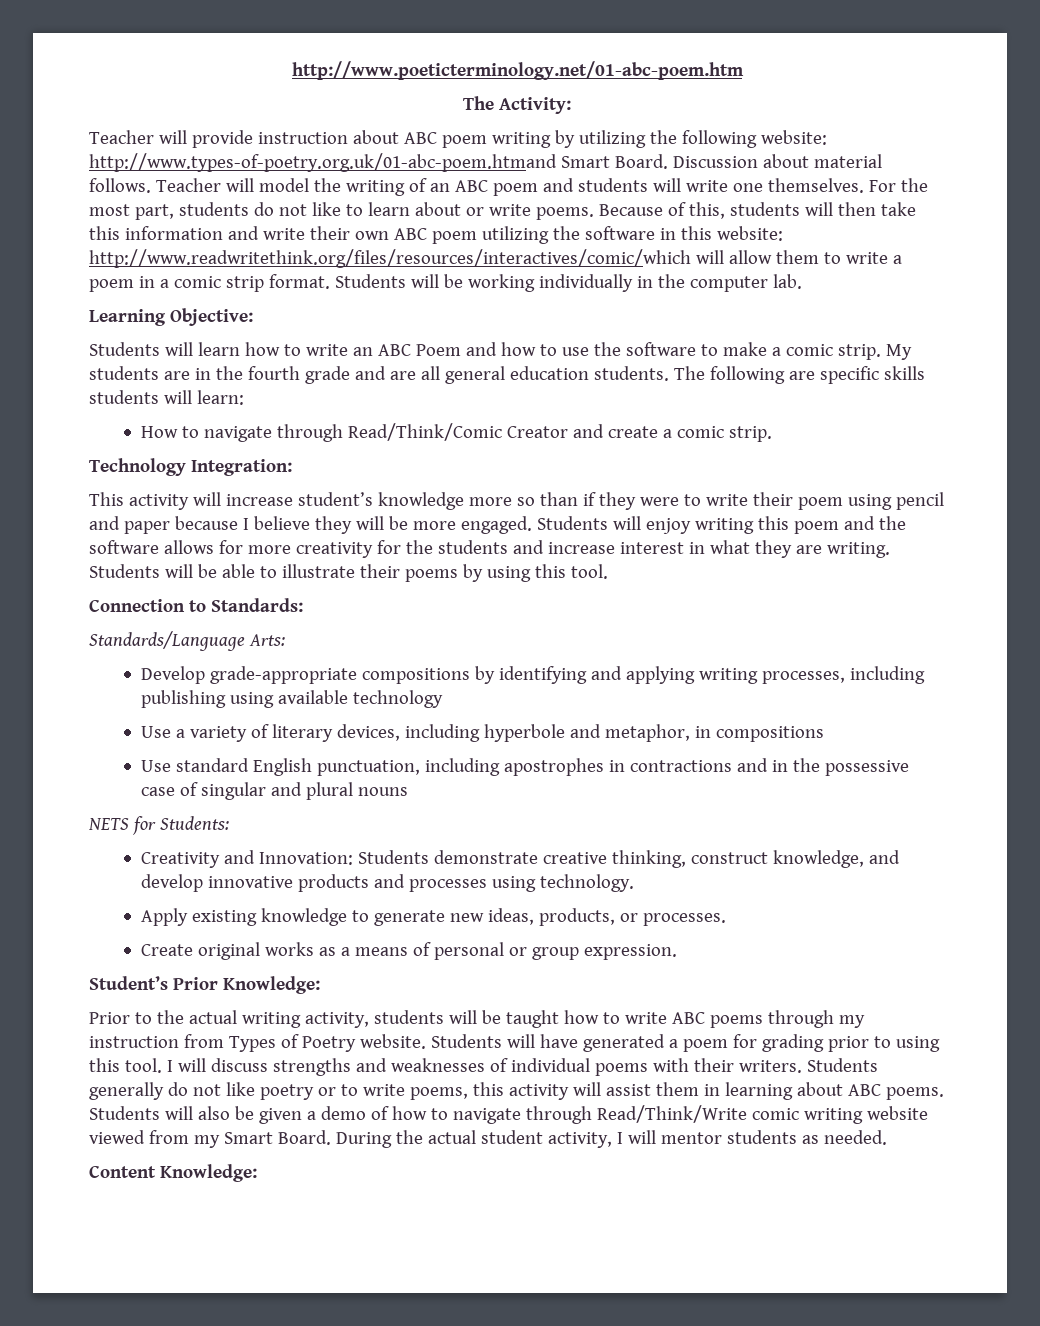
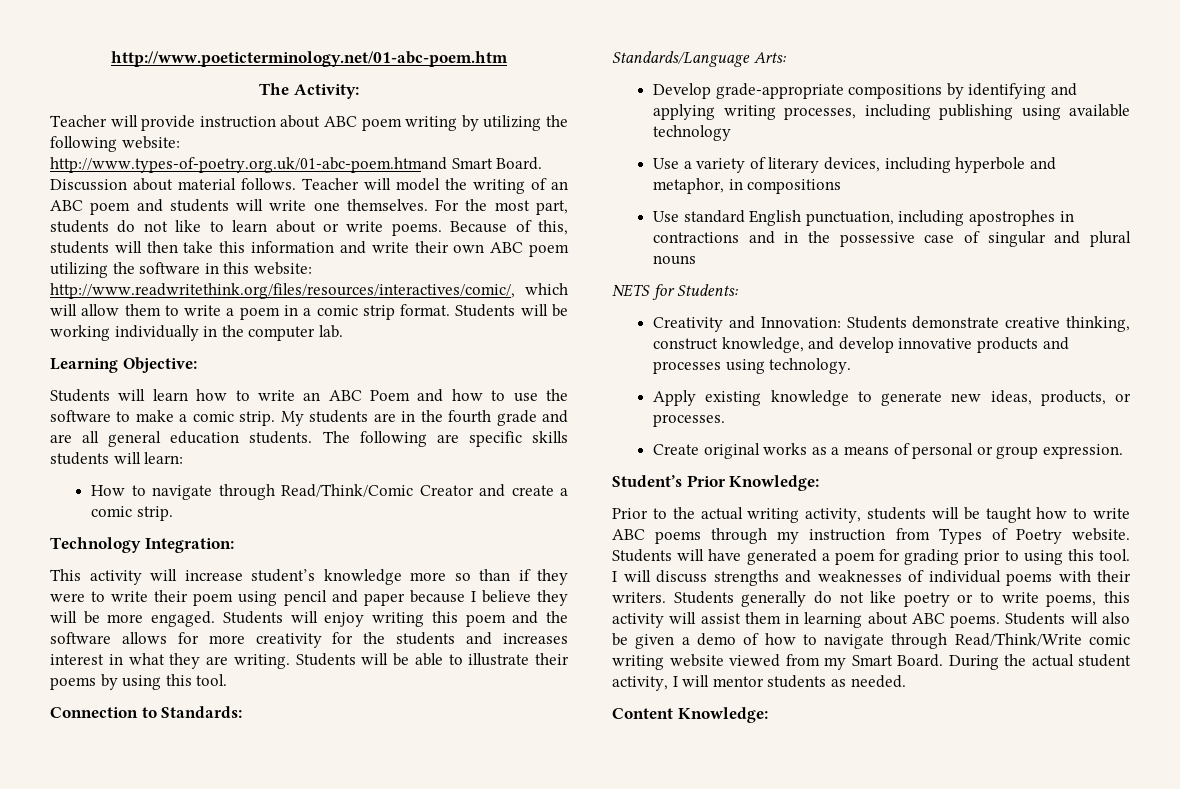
- Because of this, students will then take this information and write their own ABC poem utilizing the software in this website: http://www.readwritethink.org/files/resources/interactives/comic/which will allow them to write a poem in a comic strip format.
+ Because of this, students will then take this information and write their own ABC poem utilizing the software in this website: http://www.readwritethink.org/files/resources/interactives/comic/, which will allow them to write a poem in a comic strip format.
- Students will enjoy writing this poem and the software allows for more creativity for the students and increase interest in what they are writing.
+ Students will enjoy writing this poem and the software allows for more creativity for the students and increases interest in what they are writing.

